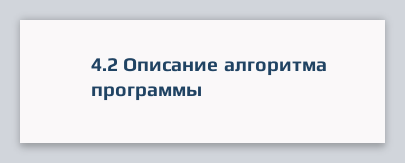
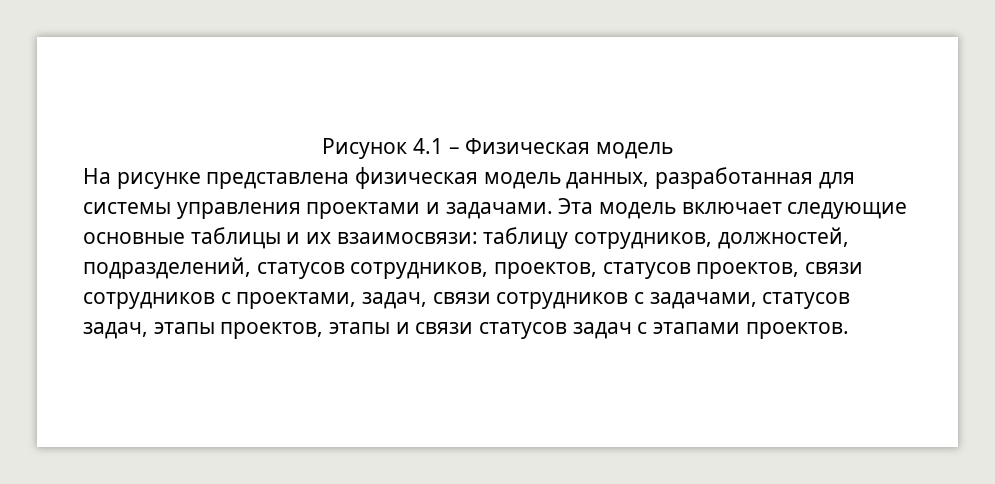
- 4.2 Описание алгоритма программы
+ Рисунок 4.1 – Физическая модель
+ На рисунке представлена физическая модель данных, разработанная для системы управления проектами и задачами. Эта модель включает следующие основные таблицы и их взаимосвязи: таблицу сотрудников, должностей, подразделений, статусов сотрудников, проектов, статусов проектов, связи сотрудников с проектами, задач, связи сотрудников с задачами, статусов задач, этапы проектов, этапы и связи статусов задач с этапами проектов.

